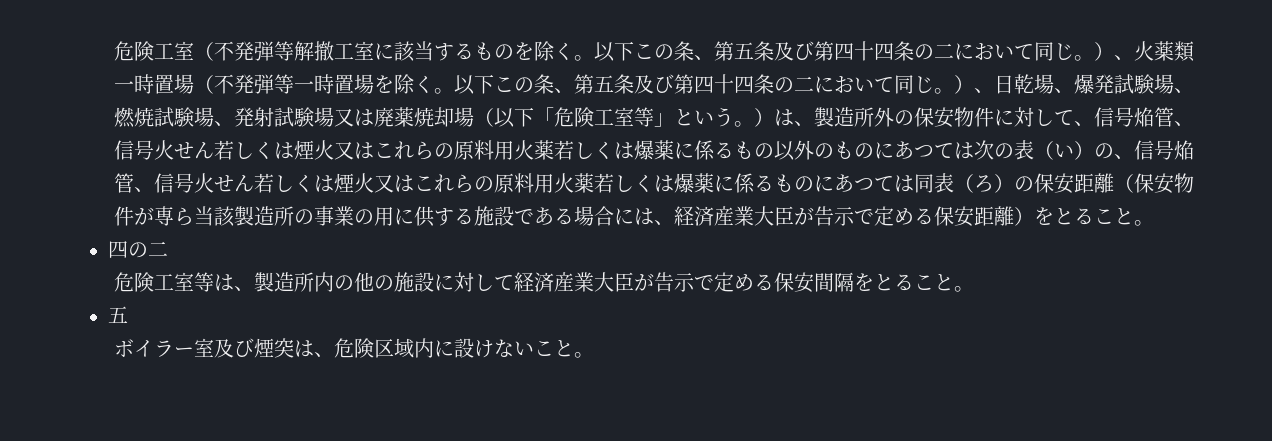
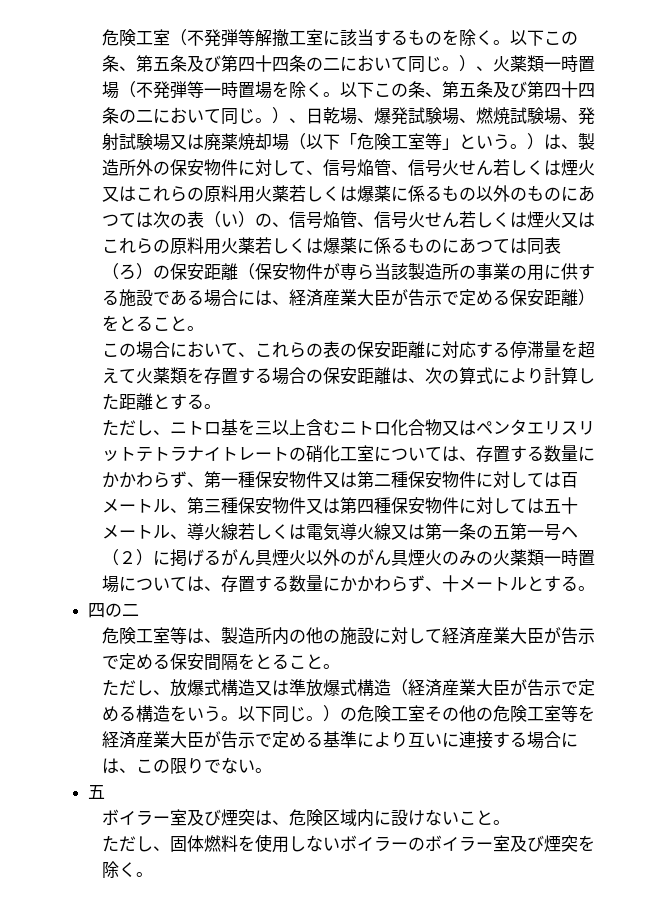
+ この場合において、これらの表の保安距離に対応する停滞量を超えて火薬類を存置する場合の保安距離は、次の算式により計算した距離とする。
+ ただし、ニトロ基を三以上含むニトロ化合物又はペンタエリスリットテトラナイトレートの硝化工室については、存置する数量にかかわらず、第一種保安物件又は第二種保安物件に対しては百メートル、第三種保安物件又は第四種保安物件に対しては五十メートル、導火線若しくは電気導火線又は第一条の五第一号ヘ（２）に掲げるがん具煙火以外のがん具煙火のみの火薬類一時置場については、存置する数量にかかわらず、十メートルとする。
+ ただし、放爆式構造又は準放爆式構造（経済産業大臣が告示で定める構造をいう。以下同じ。）の危険工室その他の危険工室等を経済産業大臣が告示で定める基準により互いに連接する場合には、この限りでない。
+ ただし、固体燃料を使用しないボイラーのボイラー室及び煙突を除く。

